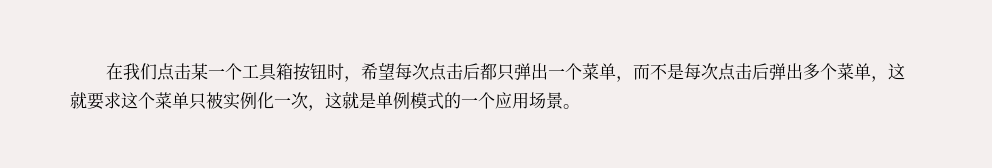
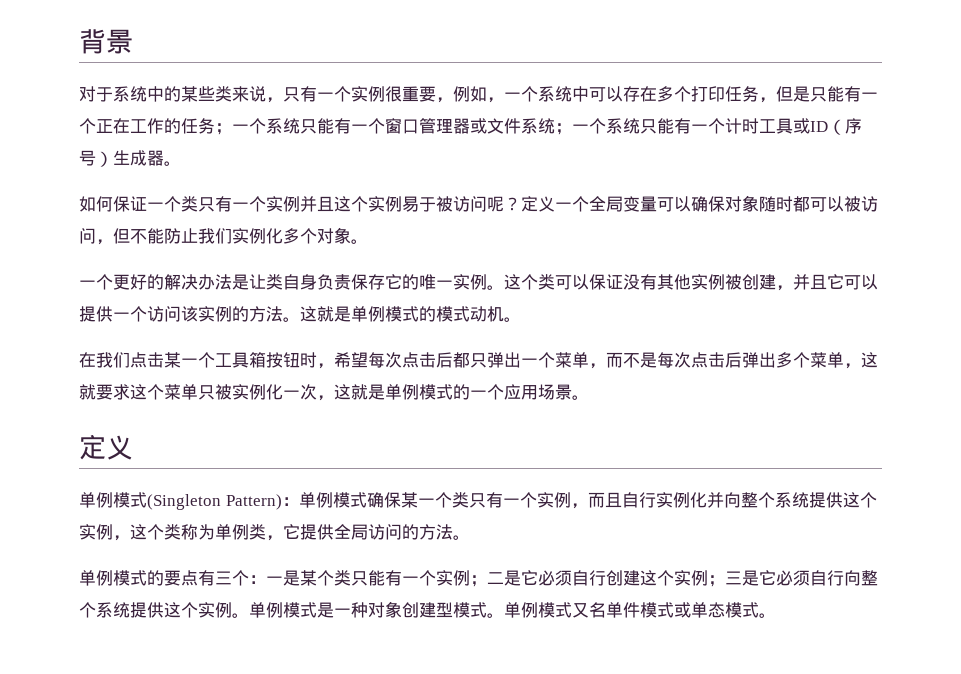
+ 背景
+ 对于系统中的某些类来说，只有一个实例很重要，例如，一个系统中可以存在多个打印任务，但是只能有一个正在工作的任务；一个系统只能有一个窗口管理器或文件系统；一个系统只能有一个计时工具或ID（序号）生成器。
+ 如何保证一个类只有一个实例并且这个实例易于被访问呢？定义一个全局变量可以确保对象随时都可以被访问，但不能防止我们实例化多个对象。
+ 一个更好的解决办法是让类自身负责保存它的唯一实例。这个类可以保证没有其他实例被创建，并且它可以提供一个访问该实例的方法。这就是单例模式的模式动机。
  在我们点击某一个工具箱按钮时，希望每次点击后都只弹出一个菜单，而不是每次点击后弹出多个菜单，这就要求这个菜单只被实例化一次，这就是单例模式的一个应用场景。
+ 定义
+ 单例模式(Singleton Pattern)：单例模式确保某一个类只有一个实例，而且自行实例化并向整个系统提供这个实例，这个类称为单例类，它提供全局访问的方法。
+ 单例模式的要点有三个：一是某个类只能有一个实例；二是它必须自行创建这个实例；三是它必须自行向整个系统提供这个实例。单例模式是一种对象创建型模式。单例模式又名单件模式或单态模式。

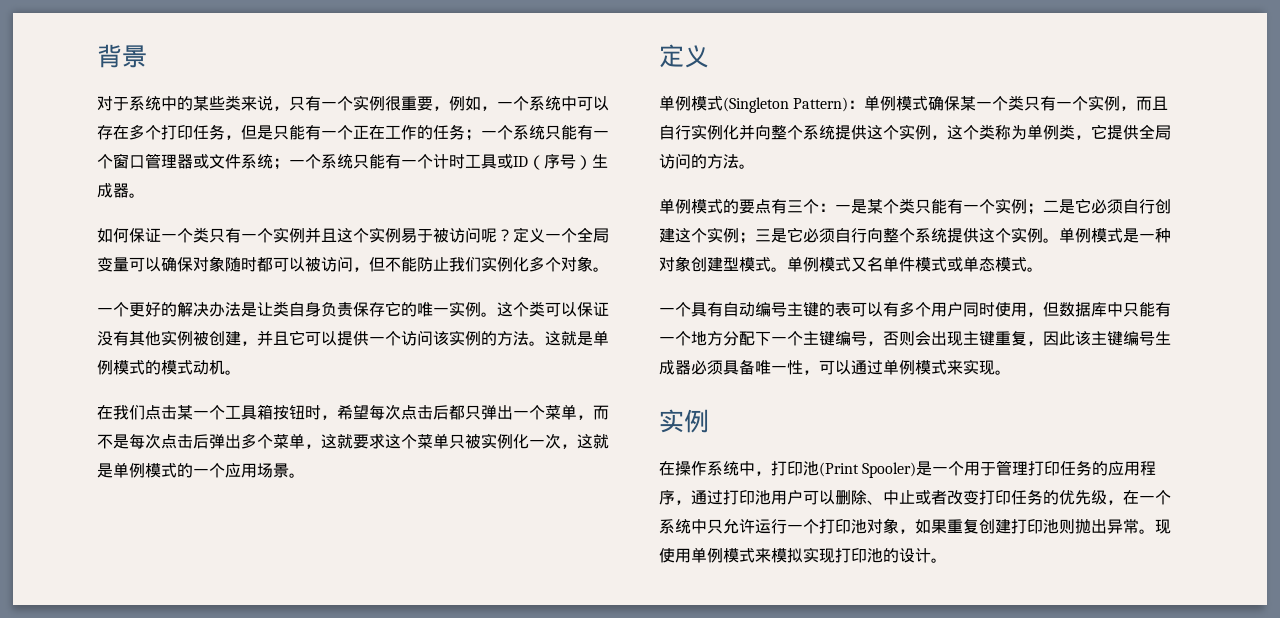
+ 一个具有自动编号主键的表可以有多个用户同时使用，但数据库中只能有一个地方分配下一个主键编号，否则会出现主键重复，因此该主键编号生成器必须具备唯一性，可以通过单例模式来实现。
+ 实例
+ 在操作系统中，打印池(Print Spooler)是一个用于管理打印任务的应用程序，通过打印池用户可以删除、中止或者改变打印任务的优先级，在一个系统中只允许运行一个打印池对象，如果重复创建打印池则抛出异常。现使用单例模式来模拟实现打印池的设计。

